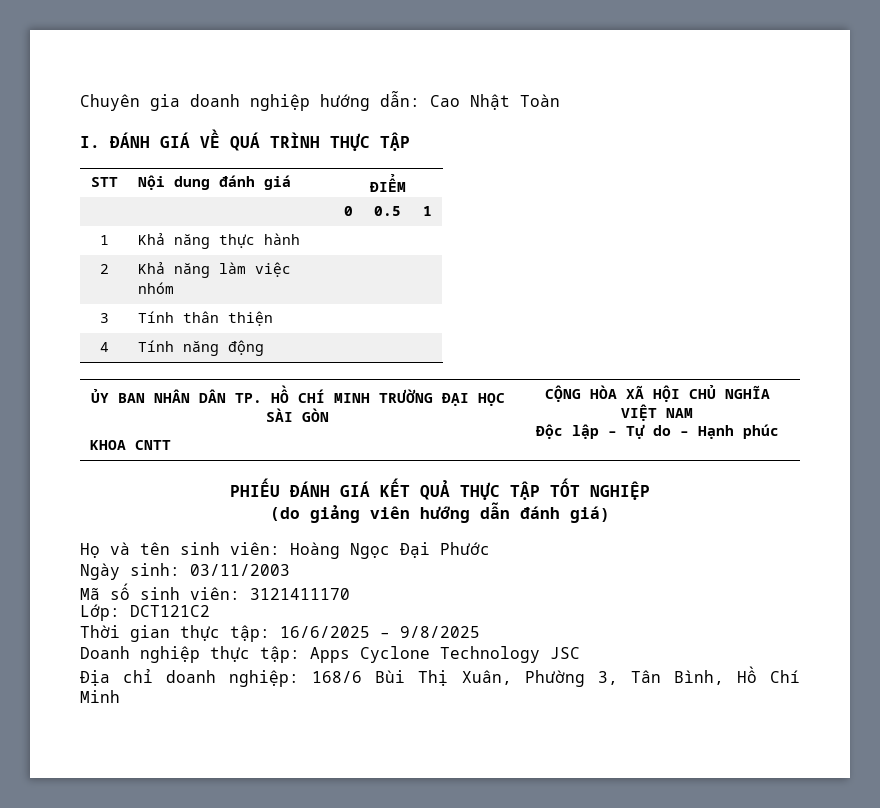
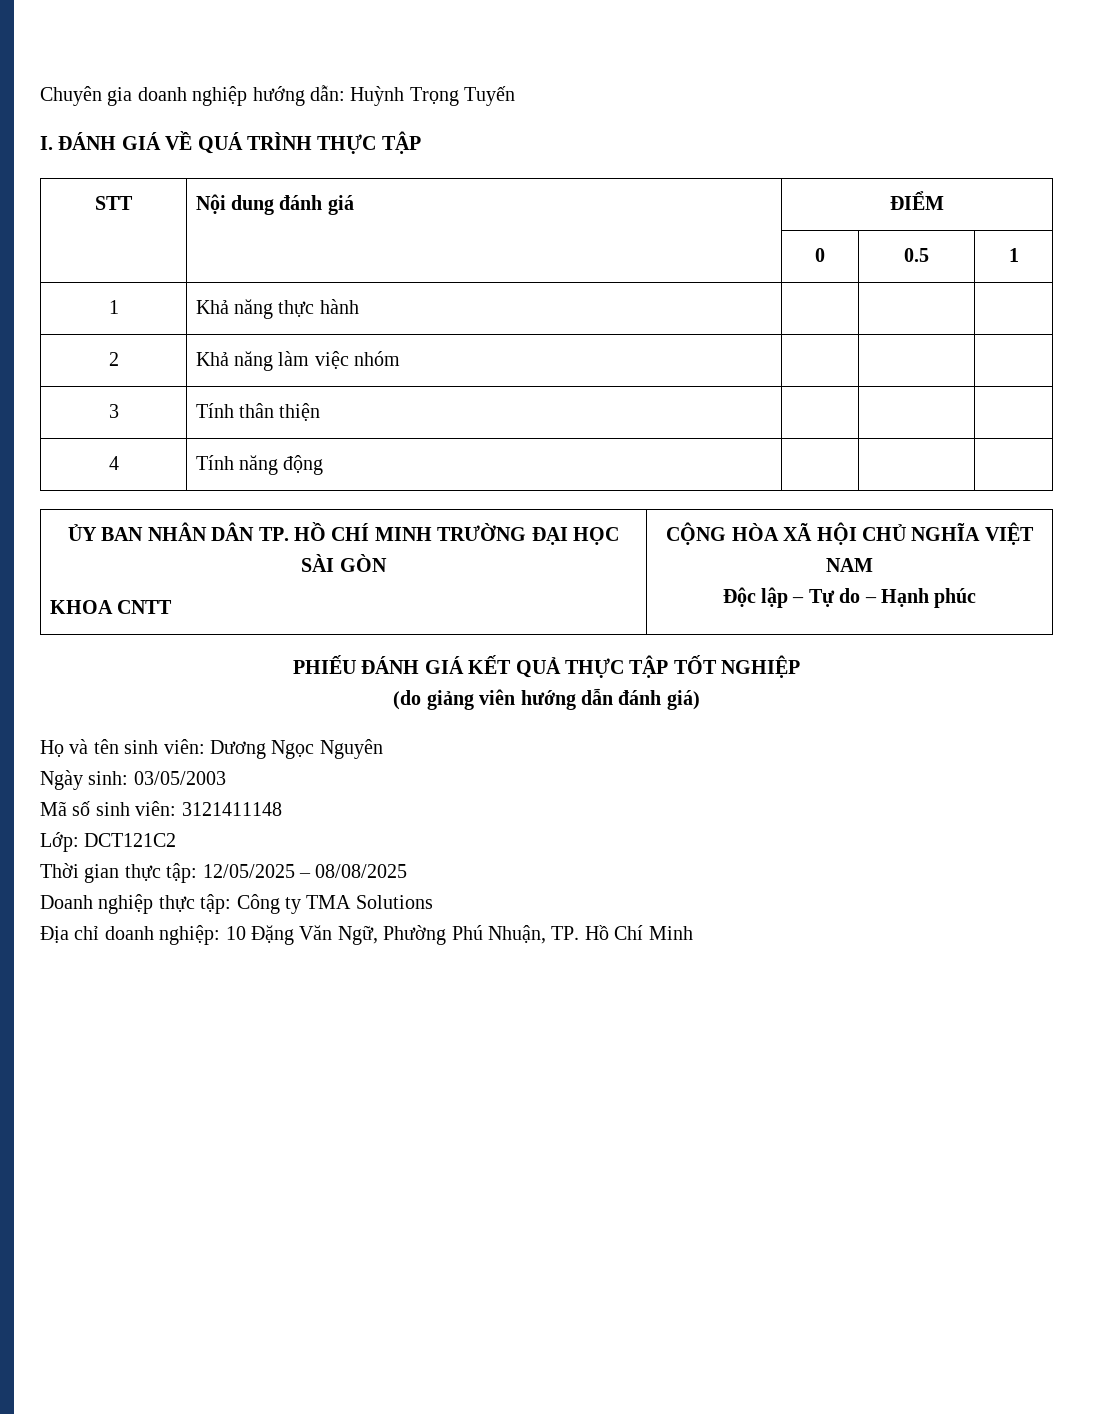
- Chuyên gia doanh nghiệp hướng dẫn: Cao Nhật Toàn
+ Chuyên gia doanh nghiệp hướng dẫn: Huỳnh Trọng Tuyến
- Họ và tên sinh viên: Hoàng Ngọc Đại Phước
+ Họ và tên sinh viên: Dương Ngọc Nguyên
- Ngày sinh: 03/11/2003
+ Ngày sinh: 03/05/2003
- Mã số sinh viên: 3121411170
+ Mã số sinh viên: 3121411148
- Thời gian thực tập: 16/6/2025 – 9/8/2025
+ Thời gian thực tập: 12/05/2025 – 08/08/2025
- Doanh nghiệp thực tập: Apps Cyclone Technology JSC
+ Doanh nghiệp thực tập: Công ty TMA Solutions
- Địa chỉ doanh nghiệp: 168/6 Bùi Thị Xuân, Phường 3, Tân Bình, Hồ Chí Minh
+ Địa chỉ doanh nghiệp: 10 Đặng Văn Ngữ, Phường Phú Nhuận, TP. Hồ Chí Minh

